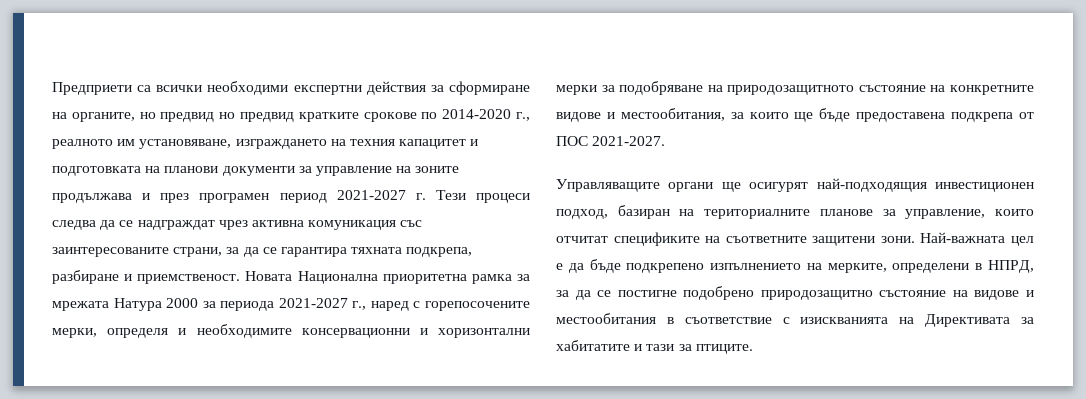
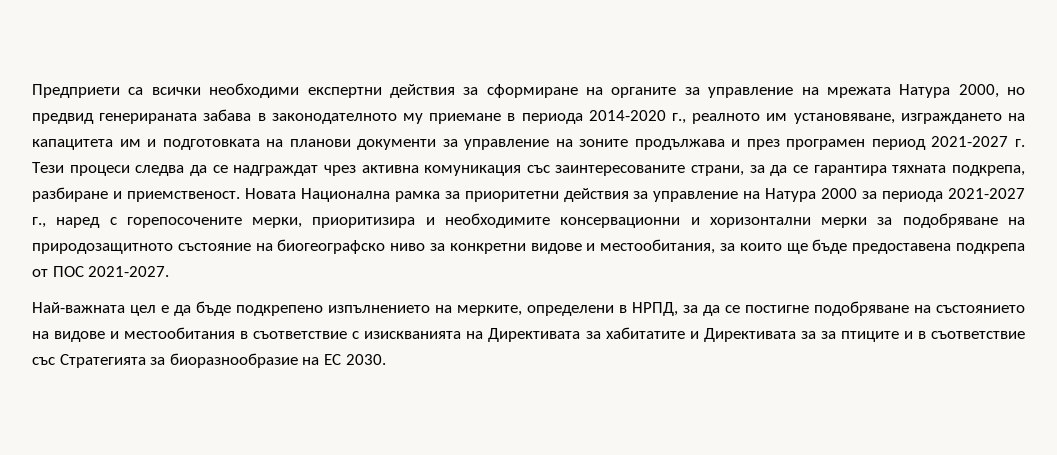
- Предприети са всички необходими експертни действия за сформиране на органите, но предвид но предвид кратките срокове по 2014-2020 г., реалното им установяване, изграждането на техния капацитет и подготовката на планови документи за управление на зоните продължава и през програмен период 2021-2027 г. Тези процеси следва да се надграждат чрез активна комуникация със заинтересованите страни, за да се гарантира тяхната подкрепа, разбиране и приемственост.
+ Предприети са всички необходими експертни действия за сформиране на органите за управление на мрежата Натура 2000, но предвид генерираната забава в законодателното му приемане в периода 2014-2020 г., реалното им установяване, изграждането на капацитета им и подготовката на планови документи за управление на зоните продължава и през програмен период 2021-2027 г. Тези процеси следва да се надграждат чрез активна комуникация със заинтересованите страни, за да се гарантира тяхната подкрепа, разбиране и приемственост.
- Новата Национална приоритетна рамка за мрежата Натура 2000 за периода 2021-2027 г., наред с горепосочените мерки, определя и необходимите консервационни и хоризонтални мерки за подобряване на природозащитното състояние на конкретните видове и местообитания, за които ще бъде предоставена подкрепа от ПОС 2021-2027.
+ Новата Национална рамка за приоритетни действия за управление на Натура 2000 за периода 2021-2027 г., наред с горепосочените мерки, приоритизира и необходимите консервационни и хоризонтални мерки за подобряване на природозащитното състояние на биогеографско ниво за конкретни видове и местообитания, за които ще бъде предоставена подкрепа от ПОС 2021-2027.
- Управляващите органи ще осигурят най-подходящия инвестиционен подход, базиран на териториалните планове за управление, които отчитат спецификите на съответните защитени зони. Най-важната цел е да бъде подкрепено изпълнението на мерките, определени в НПРД, за да се постигне подобрено природозащитно състояние на видове и местообитания в съответствие с изискванията на Директивата за хабитатите и тази за птиците.
+ Най-важната цел е да бъде подкрепено изпълнението на мерките, определени в НРПД, за да се постигне подобряване на състоянието на видове и местообитания в съответствие с изискванията на Директивата за хабитатите и Директивата за за птиците и в съответствие със Стратегията за биоразнообразие на ЕС 2030.

